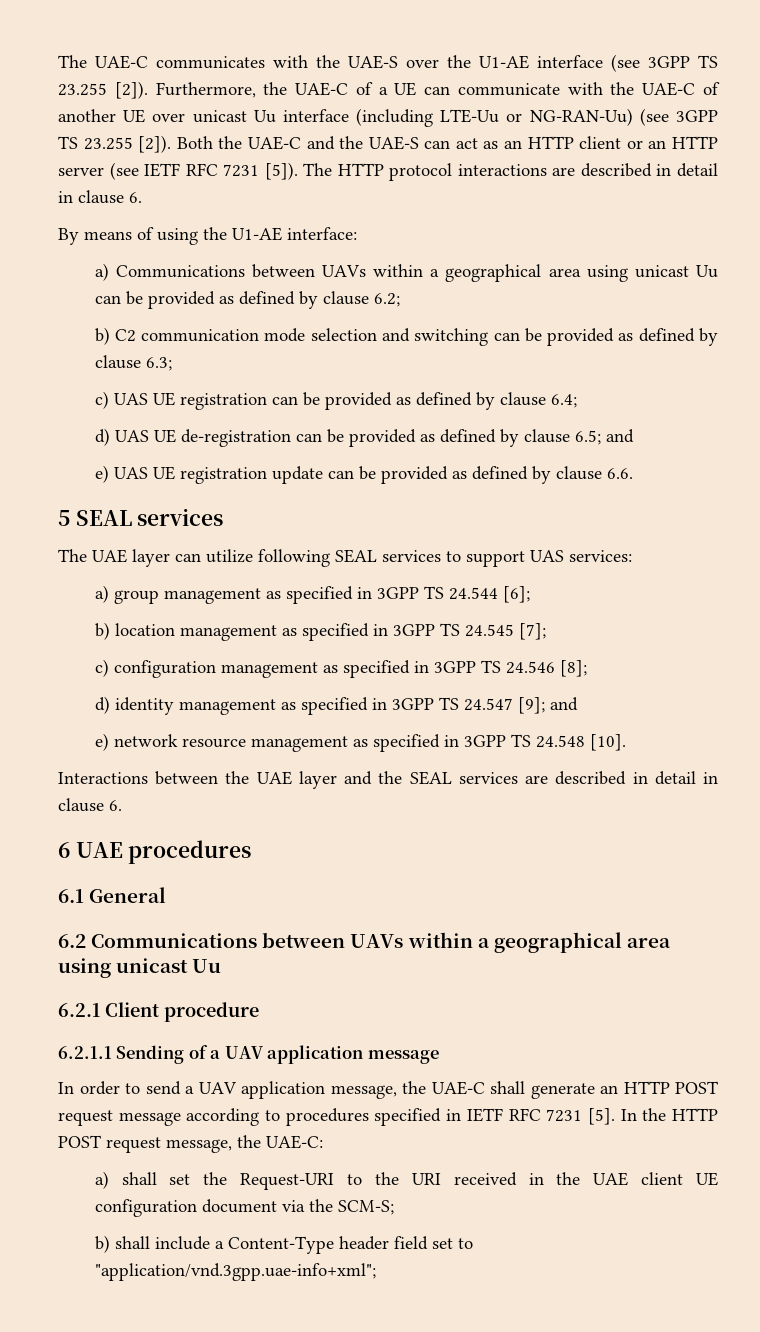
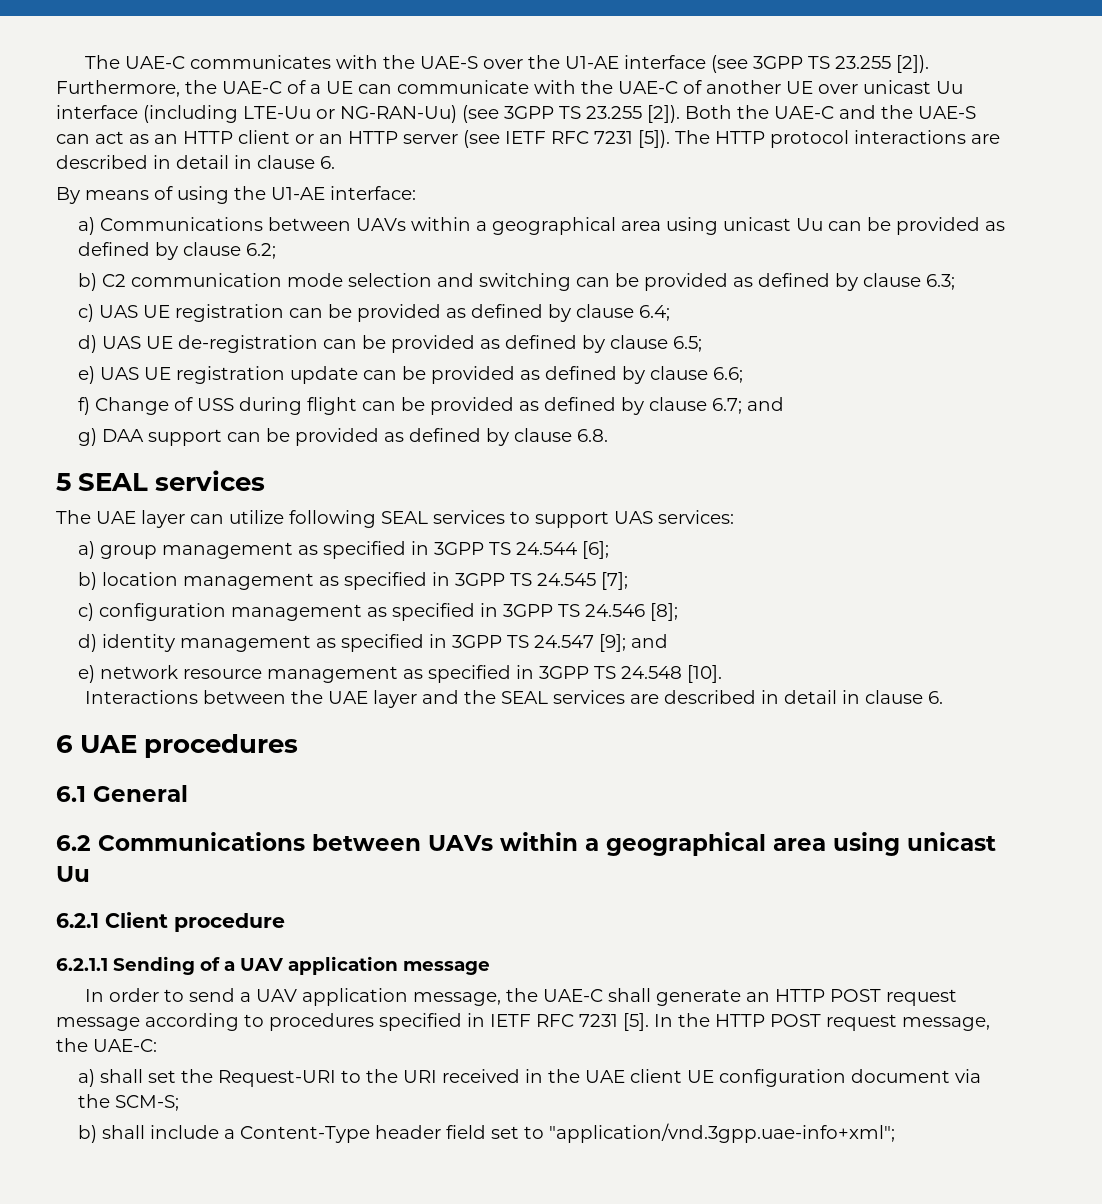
- d) UAS UE de-registration can be provided as defined by clause 6.5; and
+ d) UAS UE de-registration can be provided as defined by clause 6.5;
- e) UAS UE registration update can be provided as defined by clause 6.6.
+ e) UAS UE registration update can be provided as defined by clause 6.6;
+ f) Change of USS during flight can be provided as defined by clause 6.7; and
+ g) DAA support can be provided as defined by clause 6.8.

